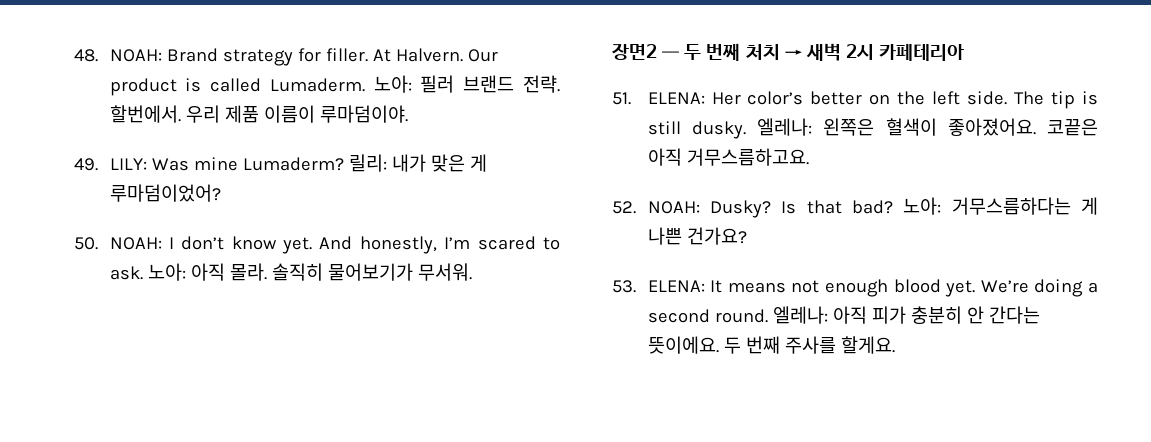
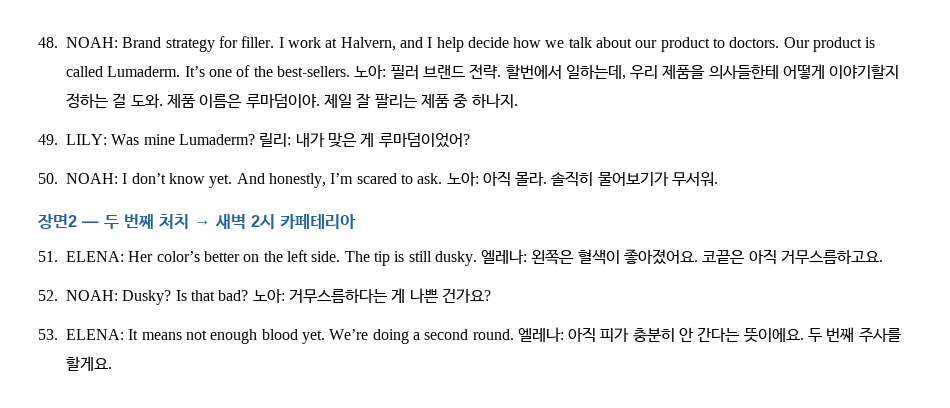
- At Halvern.
+ I work at Halvern, and I help decide how we talk about our product to doctors.
- 노아: 필러 브랜드 전략. 할번에서. 우리 제품 이름이 루마덤이야.
+ It’s one of the best-sellers. 노아: 필러 브랜드 전략. 할번에서 일하는데, 우리 제품을 의사들한테 어떻게 이야기할지 정하는 걸 도와. 제품 이름은 루마덤이야. 제일 잘 팔리는 제품 중 하나지.

